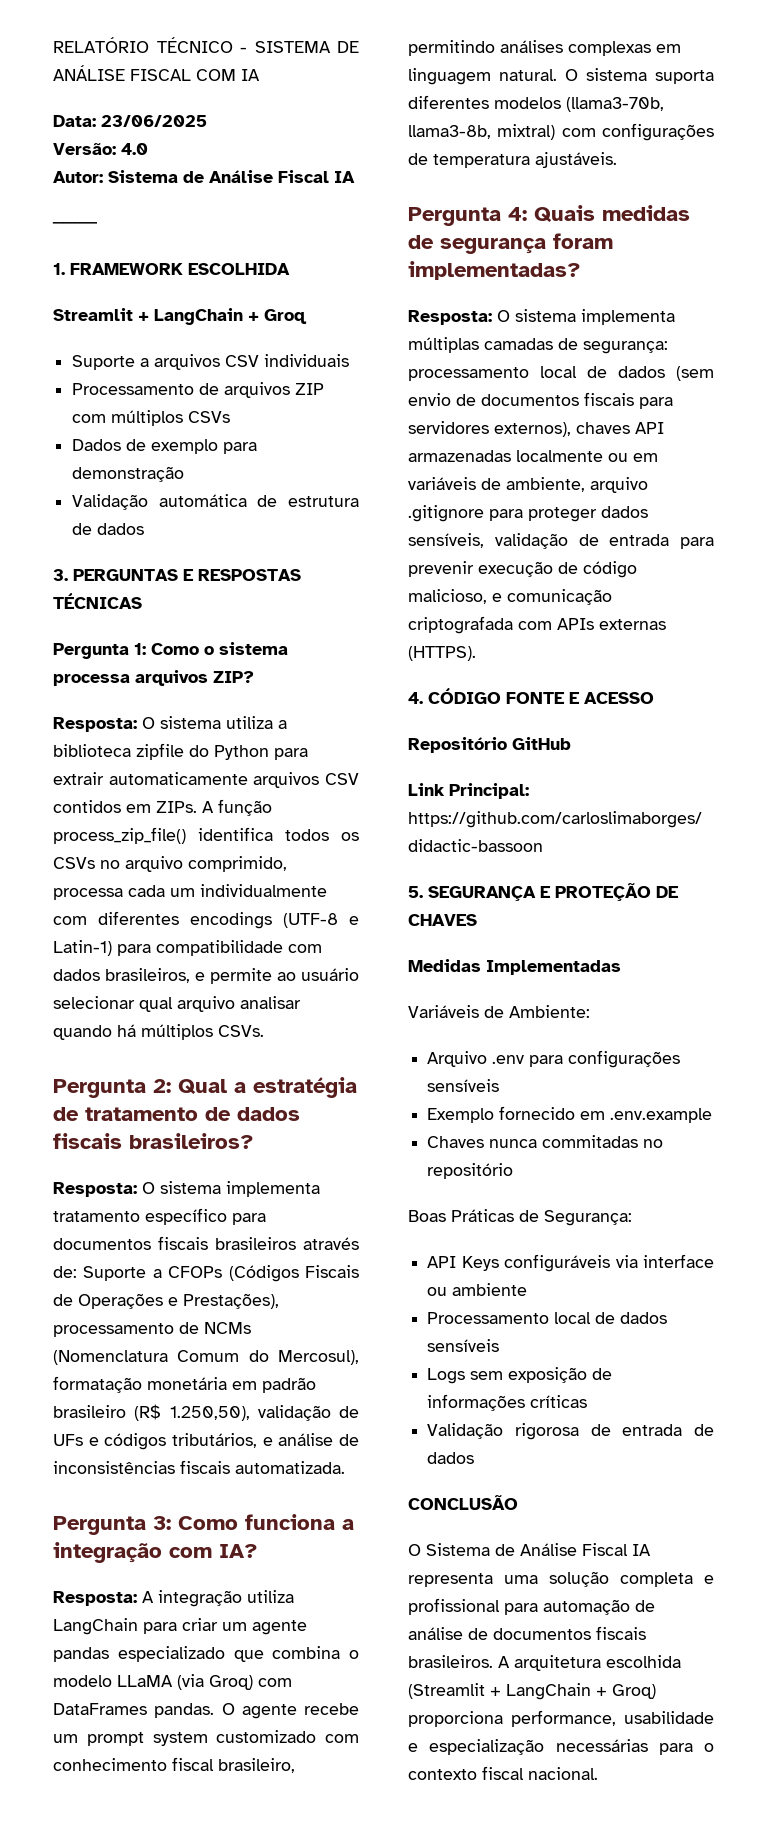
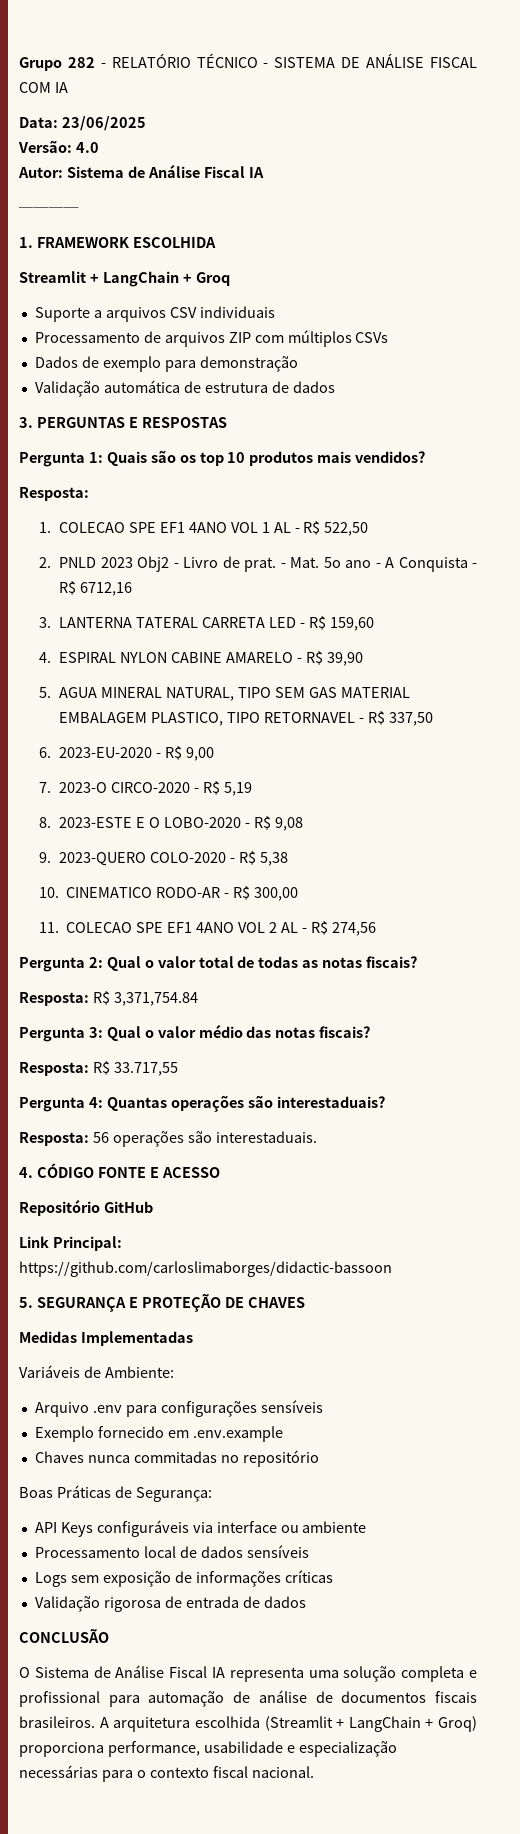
- RELATÓRIO TÉCNICO - SISTEMA DE ANÁLISE FISCAL COM IA
+ Grupo 282 - RELATÓRIO TÉCNICO - SISTEMA DE ANÁLISE FISCAL COM IA
- 3. PERGUNTAS E RESPOSTAS TÉCNICAS
+ 3. PERGUNTAS E RESPOSTAS
- Pergunta 1: Como o sistema processa arquivos ZIP?
- Resposta: O sistema utiliza a biblioteca zipfile do Python para extrair automaticamente arquivos CSV contidos em ZIPs. A função process_zip_file() identifica todos os CSVs no arquivo comprimido, processa cada um individualmente com diferentes encodings (UTF-8 e Latin-1) para compatibilidade com dados brasileiros, e permite ao usuário selecionar qual arquivo analisar quando há múltiplos CSVs.
- Pergunta 2: Qual a estratégia de tratamento de dados fiscais brasileiros?
- Resposta: O sistema implementa tratamento específico para documentos fiscais brasileiros através de: Suporte a CFOPs (Códigos Fiscais de Operações e Prestações), processamento de NCMs (Nomenclatura Comum do Mercosul), formatação monetária em padrão brasileiro (R$ 1.250,50), validação de UFs e códigos tributários, e análise de inconsistências fiscais automatizada.
- Pergunta 3: Como funciona a integração com IA?
- Resposta: A integração utiliza LangChain para criar um agente pandas especializado que combina o modelo LLaMA (via Groq) com DataFrames pandas. O agente recebe um prompt system customizado com conhecimento fiscal brasileiro, permitindo análises complexas em linguagem natural. O sistema suporta diferentes modelos (llama3-70b, llama3-8b, mixtral) com configurações de temperatura ajustáveis.
- Pergunta 4: Quais medidas de segurança foram implementadas?
- Resposta: O sistema implementa múltiplas camadas de segurança: processamento local de dados (sem envio de documentos fiscais para servidores externos), chaves API armazenadas localmente ou em variáveis de ambiente, arquivo .gitignore para proteger dados sensíveis, validação de entrada para prevenir execução de código malicioso, e comunicação criptografada com APIs externas (HTTPS).
+ Pergunta 1: Quais são os top 10 produtos mais vendidos?
+ Resposta:
+ 1. COLECAO SPE EF1 4ANO VOL 1 AL - R$ 522,50
+ 2. PNLD 2023 Obj2 - Livro de prat. - Mat. 5o ano - A Conquista - R$ 6712,16
+ 3. LANTERNA TATERAL CARRETA LED - R$ 159,60
+ 4. ESPIRAL NYLON CABINE AMARELO - R$ 39,90
+ 5. AGUA MINERAL NATURAL, TIPO SEM GAS MATERIAL EMBALAGEM PLASTICO, TIPO RETORNAVEL - R$ 337,50
+ 6. 2023-EU-2020 - R$ 9,00
+ 7. 2023-O CIRCO-2020 - R$ 5,19
+ 8. 2023-ESTE E O LOBO-2020 - R$ 9,08
+ 9. 2023-QUERO COLO-2020 - R$ 5,38
+ 10. CINEMATICO RODO-AR - R$ 300,00
+ 11. COLECAO SPE EF1 4ANO VOL 2 AL - R$ 274,56
+ Pergunta 2: Qual o valor total de todas as notas fiscais?
+ Resposta: R$ 3,371,754.84
+ Pergunta 3: Qual o valor médio das notas fiscais?
+ Resposta: R$ 33.717,55
+ Pergunta 4: Quantas operações são interestaduais?
+ Resposta: 56 operações são interestaduais.

